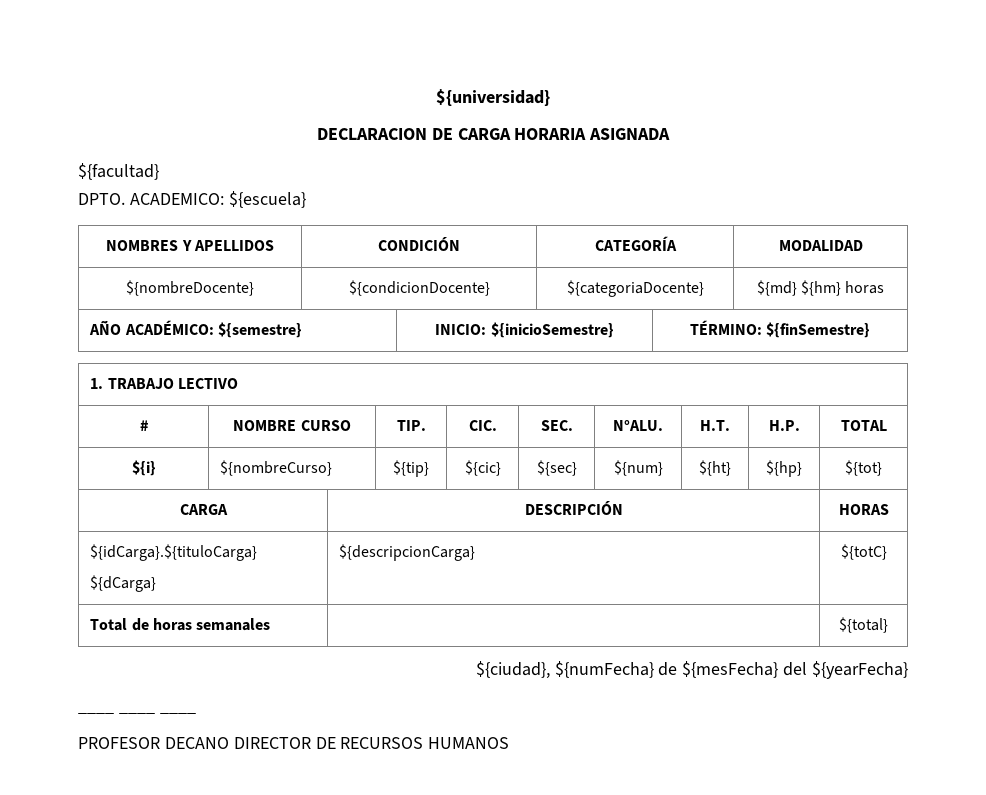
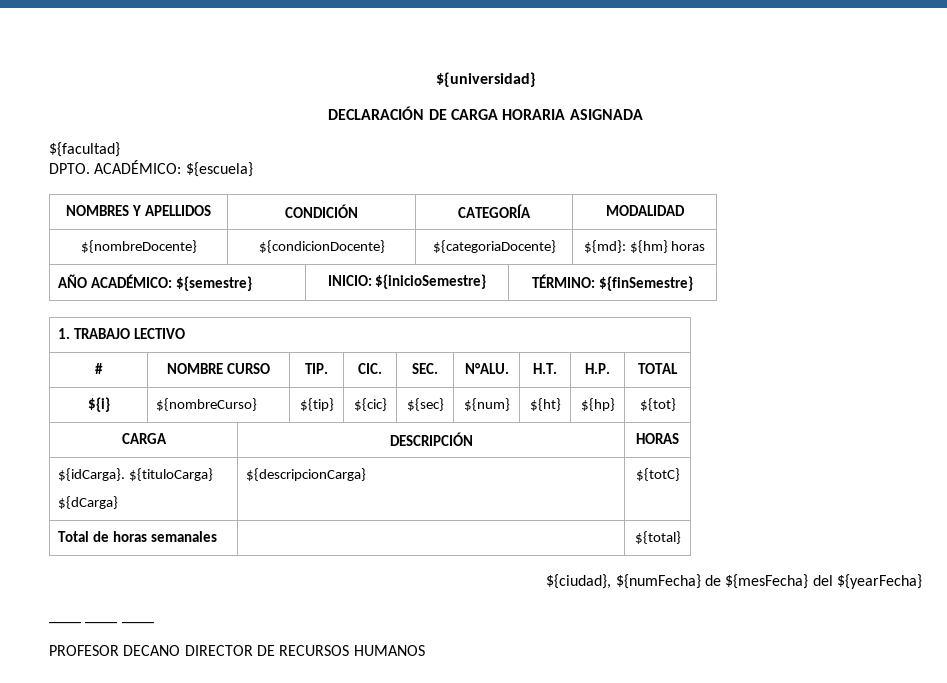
- DECLARACION DE CARGA HORARIA ASIGNADA
+ DECLARACIÓN DE CARGA HORARIA ASIGNADA
- ACADEMICO: ${escuela}
+ ACADÉMICO: ${escuela}
- ${nombreDocente} | ${condicionDocente} | ${categoriaDocente} | ${md} ${hm} horas
+ ${nombreDocente} | ${condicionDocente} | ${categoriaDocente} | ${md}: ${hm} horas
- ${idCarga}.${tituloCarga}
+ ${idCarga}. ${tituloCarga}

